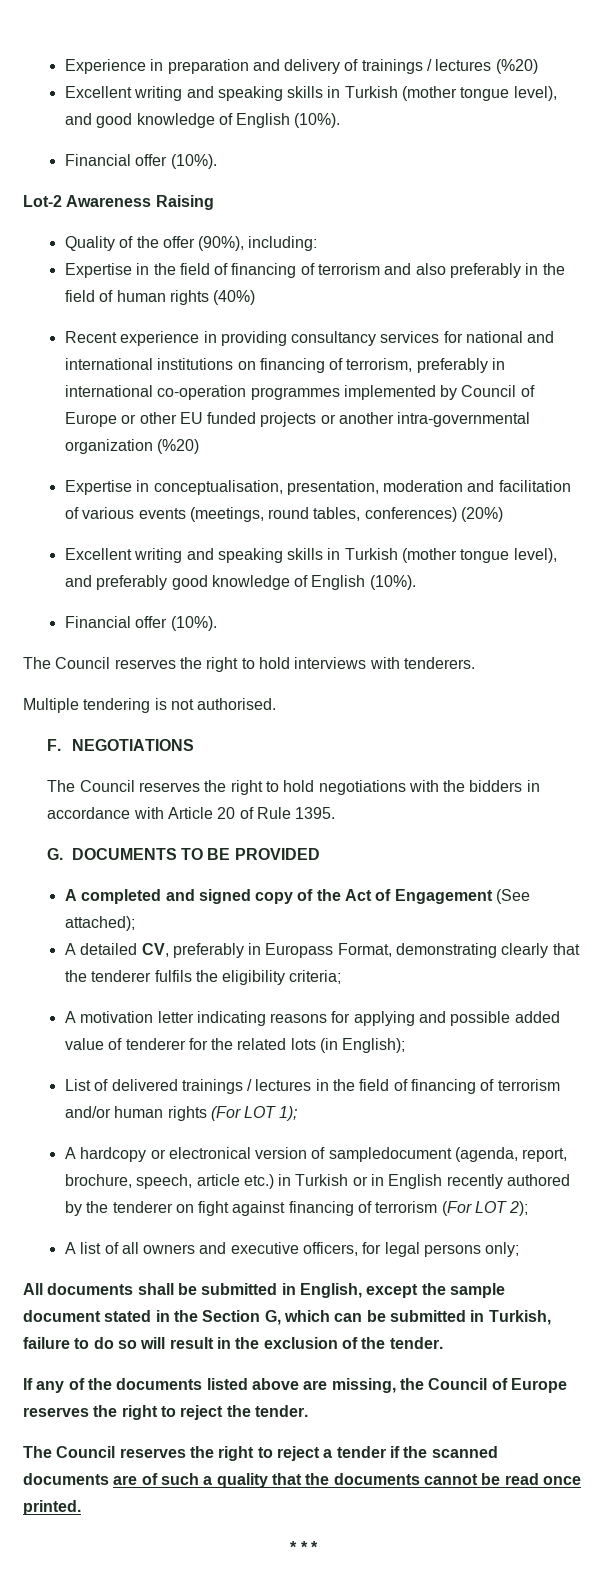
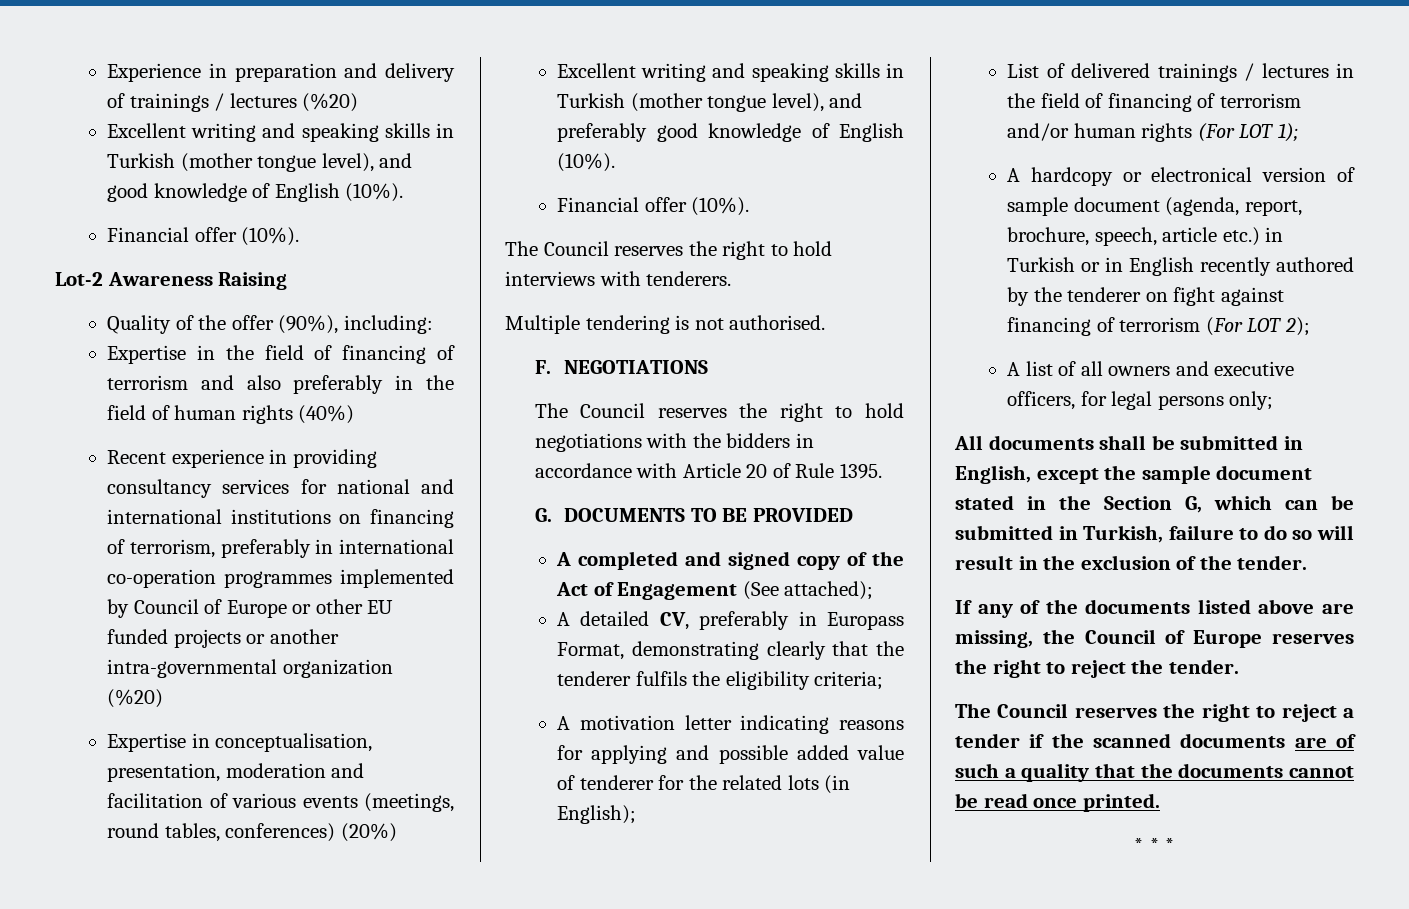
- A hardcopy or electronical version of sampledocument (agenda, report, brochure, speech, article etc.) in Turkish or in English recently authored by the tenderer on fight against financing of terrorism (For LOT 2);
+ A hardcopy or electronical version of sample document (agenda, report, brochure, speech, article etc.) in Turkish or in English recently authored by the tenderer on fight against financing of terrorism (For LOT 2);

